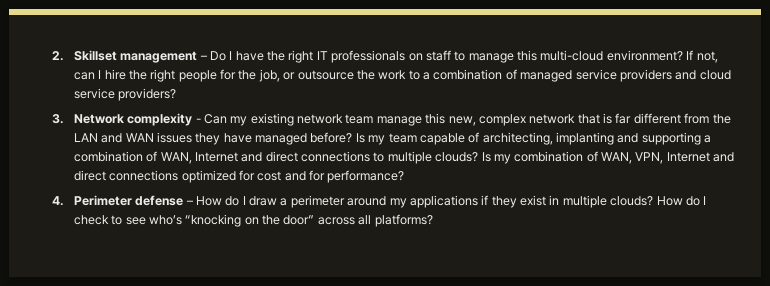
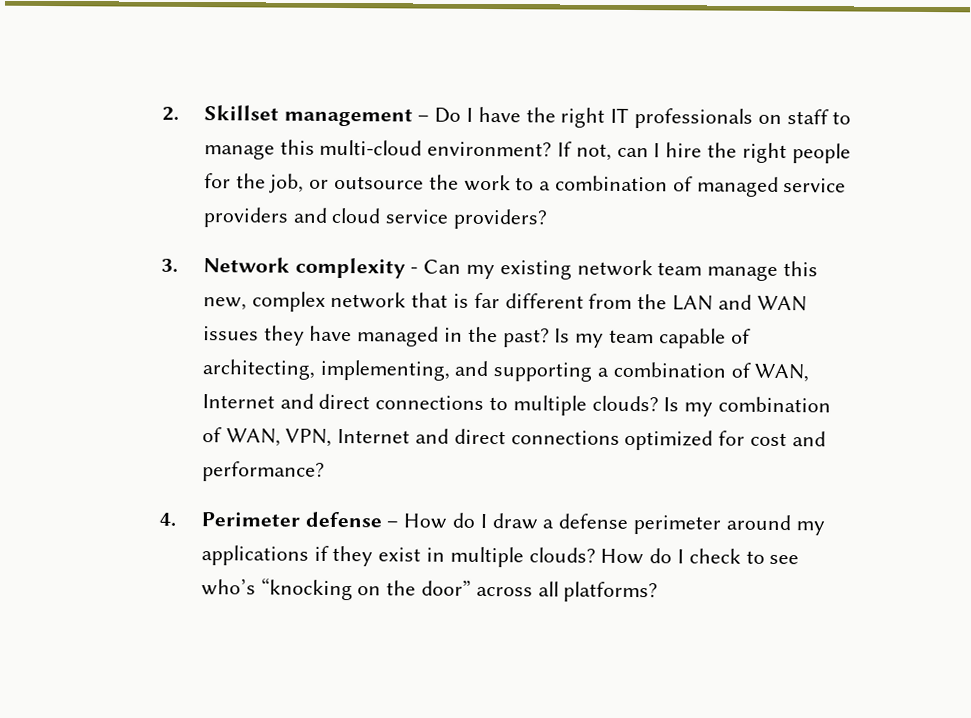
- 3. Network complexity - Can my existing network team manage this new, complex network that is far different from the LAN and WAN issues they have managed before?
+ 3. Network complexity - Can my existing network team manage this new, complex network that is far different from the LAN and WAN issues they have managed in the past?
- Is my team capable of architecting, implanting and supporting a combination of WAN, Internet and direct connections to multiple clouds?
+ Is my team capable of architecting, implementing, and supporting a combination of WAN, Internet and direct connections to multiple clouds?
- Is my combination of WAN, VPN, Internet and direct connections optimized for cost and for performance?
+ Is my combination of WAN, VPN, Internet and direct connections optimized for cost and performance?
- 4. Perimeter defense – How do I draw a perimeter around my applications if they exist in multiple clouds?
+ 4. Perimeter defense – How do I draw a defense perimeter around my applications if they exist in multiple clouds?

